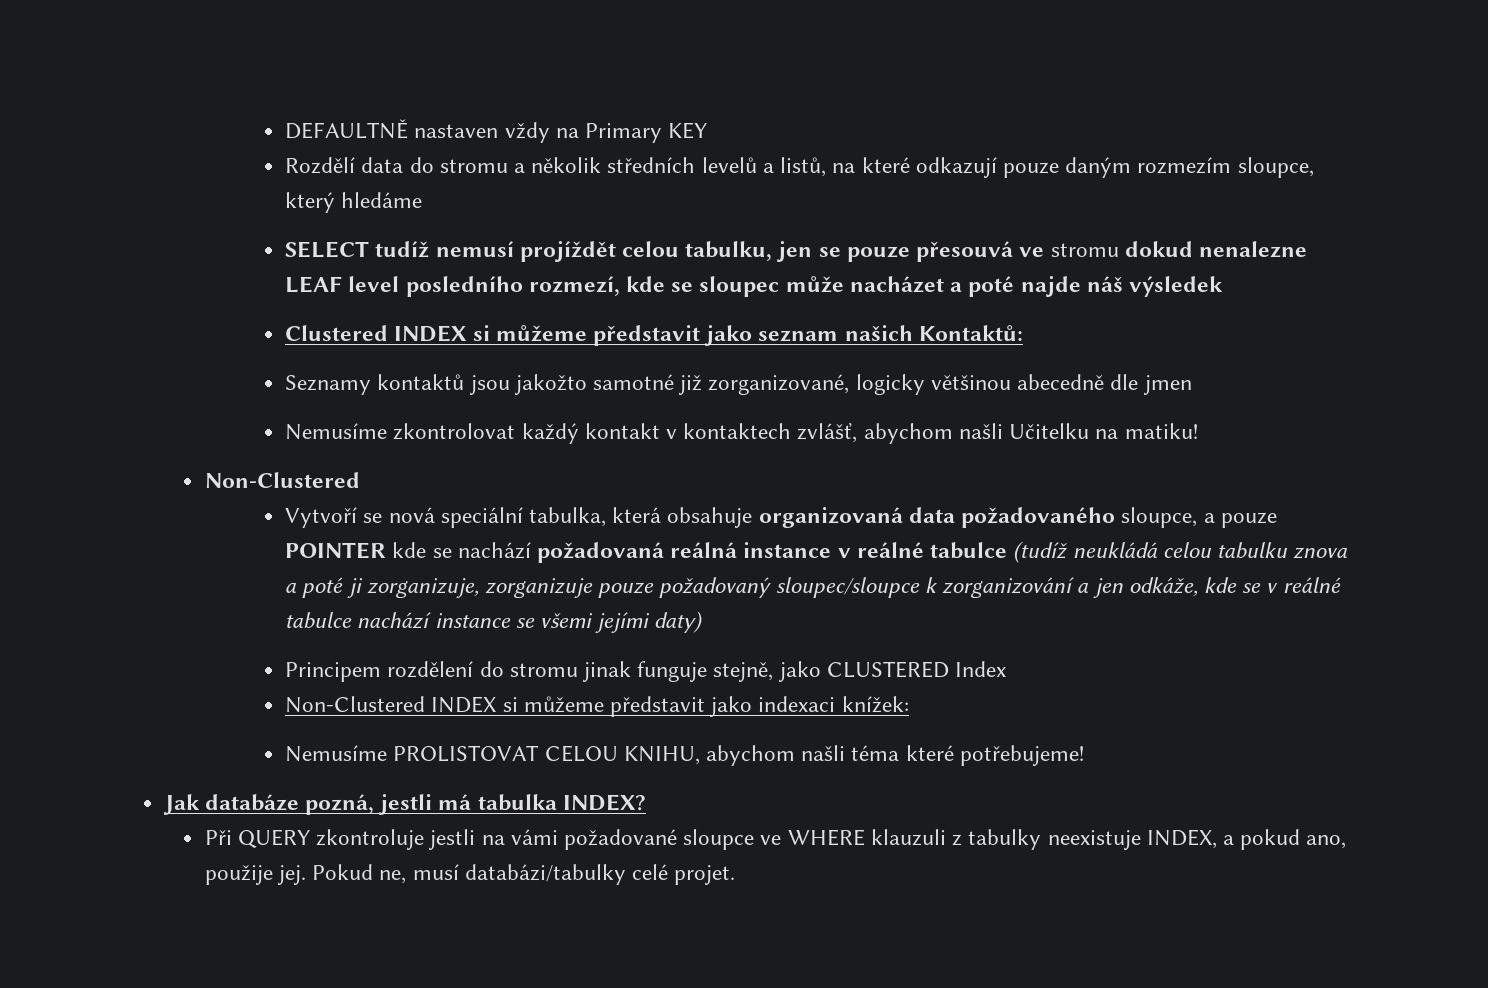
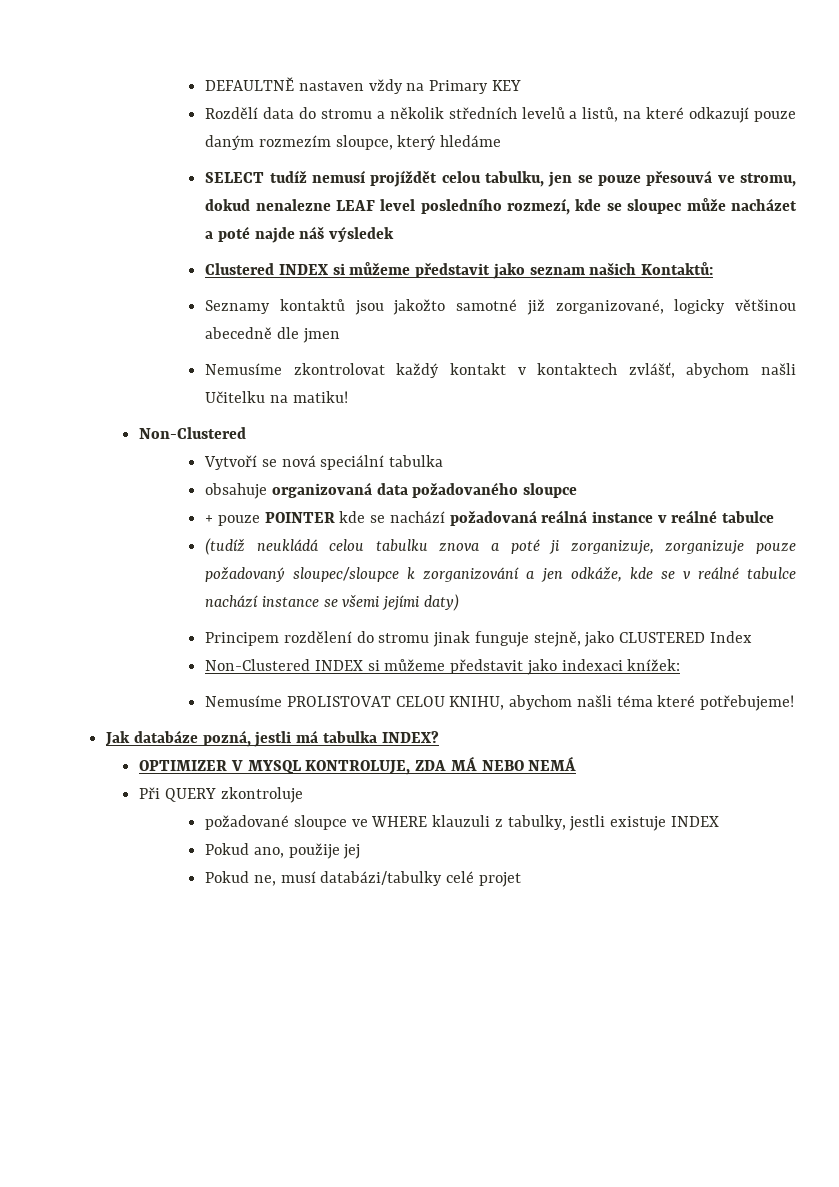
- SELECT tudíž nemusí projíždět celou tabulku, jen se pouze přesouvá ve stromu dokud nenalezne LEAF level posledního rozmezí, kde se sloupec může nacházet a poté najde náš výsledek
+ SELECT tudíž nemusí projíždět celou tabulku, jen se pouze přesouvá ve stromu, dokud nenalezne LEAF level posledního rozmezí, kde se sloupec může nacházet a poté najde náš výsledek
- Vytvoří se nová speciální tabulka, která obsahuje organizovaná data požadovaného sloupce, a pouze POINTER kde se nachází požadovaná reálná instance v reálné tabulce (tudíž neukládá celou tabulku znova a poté ji zorganizuje, zorganizuje pouze požadovaný sloupec/sloupce k zorganizování a jen odkáže, kde se v reálné tabulce nachází instance se všemi jejími daty)
+ Vytvoří se nová speciální tabulka
+ obsahuje organizovaná data požadovaného sloupce
+ + pouze POINTER kde se nachází požadovaná reálná instance v reálné tabulce
+ (tudíž neukládá celou tabulku znova a poté ji zorganizuje, zorganizuje pouze požadovaný sloupec/sloupce k zorganizování a jen odkáže, kde se v reálné tabulce nachází instance se všemi jejími daty)
+ OPTIMIZER V MYSQL KONTROLUJE, ZDA MÁ NEBO NEMÁ
- Při QUERY zkontroluje jestli na vámi požadované sloupce ve WHERE klauzuli z tabulky neexistuje INDEX, a pokud ano, použije jej. Pokud ne, musí databázi/tabulky celé projet.
+ Při QUERY zkontroluje
+ požadované sloupce ve WHERE klauzuli z tabulky, jestli existuje INDEX
+ Pokud ano, použije jej
+ Pokud ne, musí databázi/tabulky celé projet

